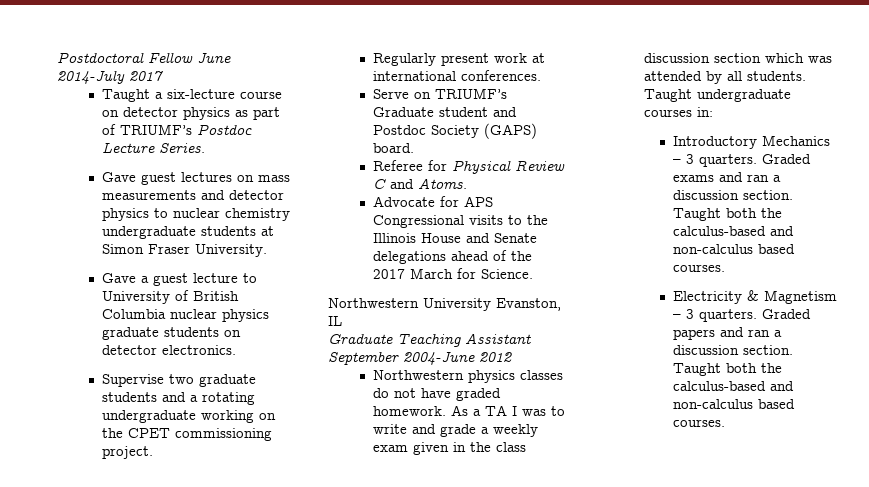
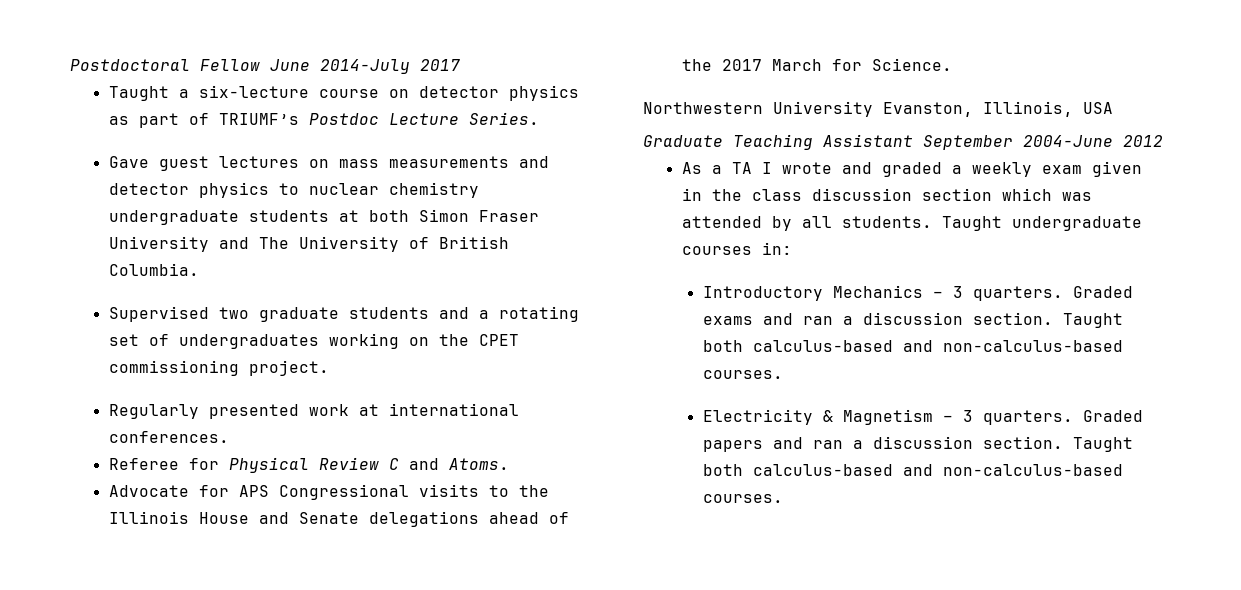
- Gave guest lectures on mass measurements and detector physics to nuclear chemistry undergraduate students at Simon Fraser University.
- Gave a guest lecture to University of British Columbia nuclear physics graduate students on detector electronics.
- Supervise two graduate students and a rotating undergraduate working on the CPET commissioning project.
+ Gave guest lectures on mass measurements and detector physics to nuclear chemistry undergraduate students at both Simon Fraser University and The University of British Columbia.
+ Supervised two graduate students and a rotating set of undergraduates working on the CPET commissioning project.
- Regularly present work at international conferences.
+ Regularly presented work at international conferences.
- Serve on TRIUMF’s Graduate student and Postdoc Society (GAPS) board.
- Northwestern University Evanston, IL
+ Northwestern University Evanston, Illinois, USA
- Northwestern physics classes do not have graded homework. As a TA I was to write and grade a weekly exam given in the class discussion section which was attended by all students.
+ As a TA I wrote and graded a weekly exam given in the class discussion section which was attended by all students.
- Graded exams and ran a discussion section. Taught both the calculus-based and non-calculus based courses.
+ Graded exams and ran a discussion section. Taught both calculus-based and non-calculus-based courses.
- Graded papers and ran a discussion section. Taught both the calculus-based and non-calculus based courses.
+ Graded papers and ran a discussion section. Taught both calculus-based and non-calculus-based courses.

